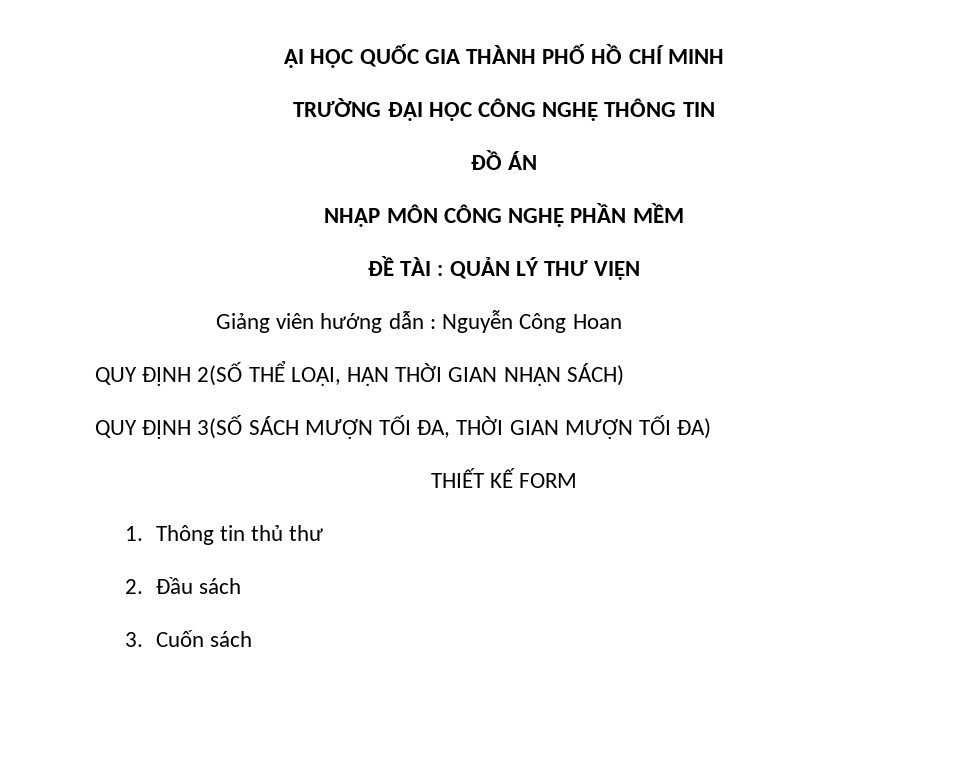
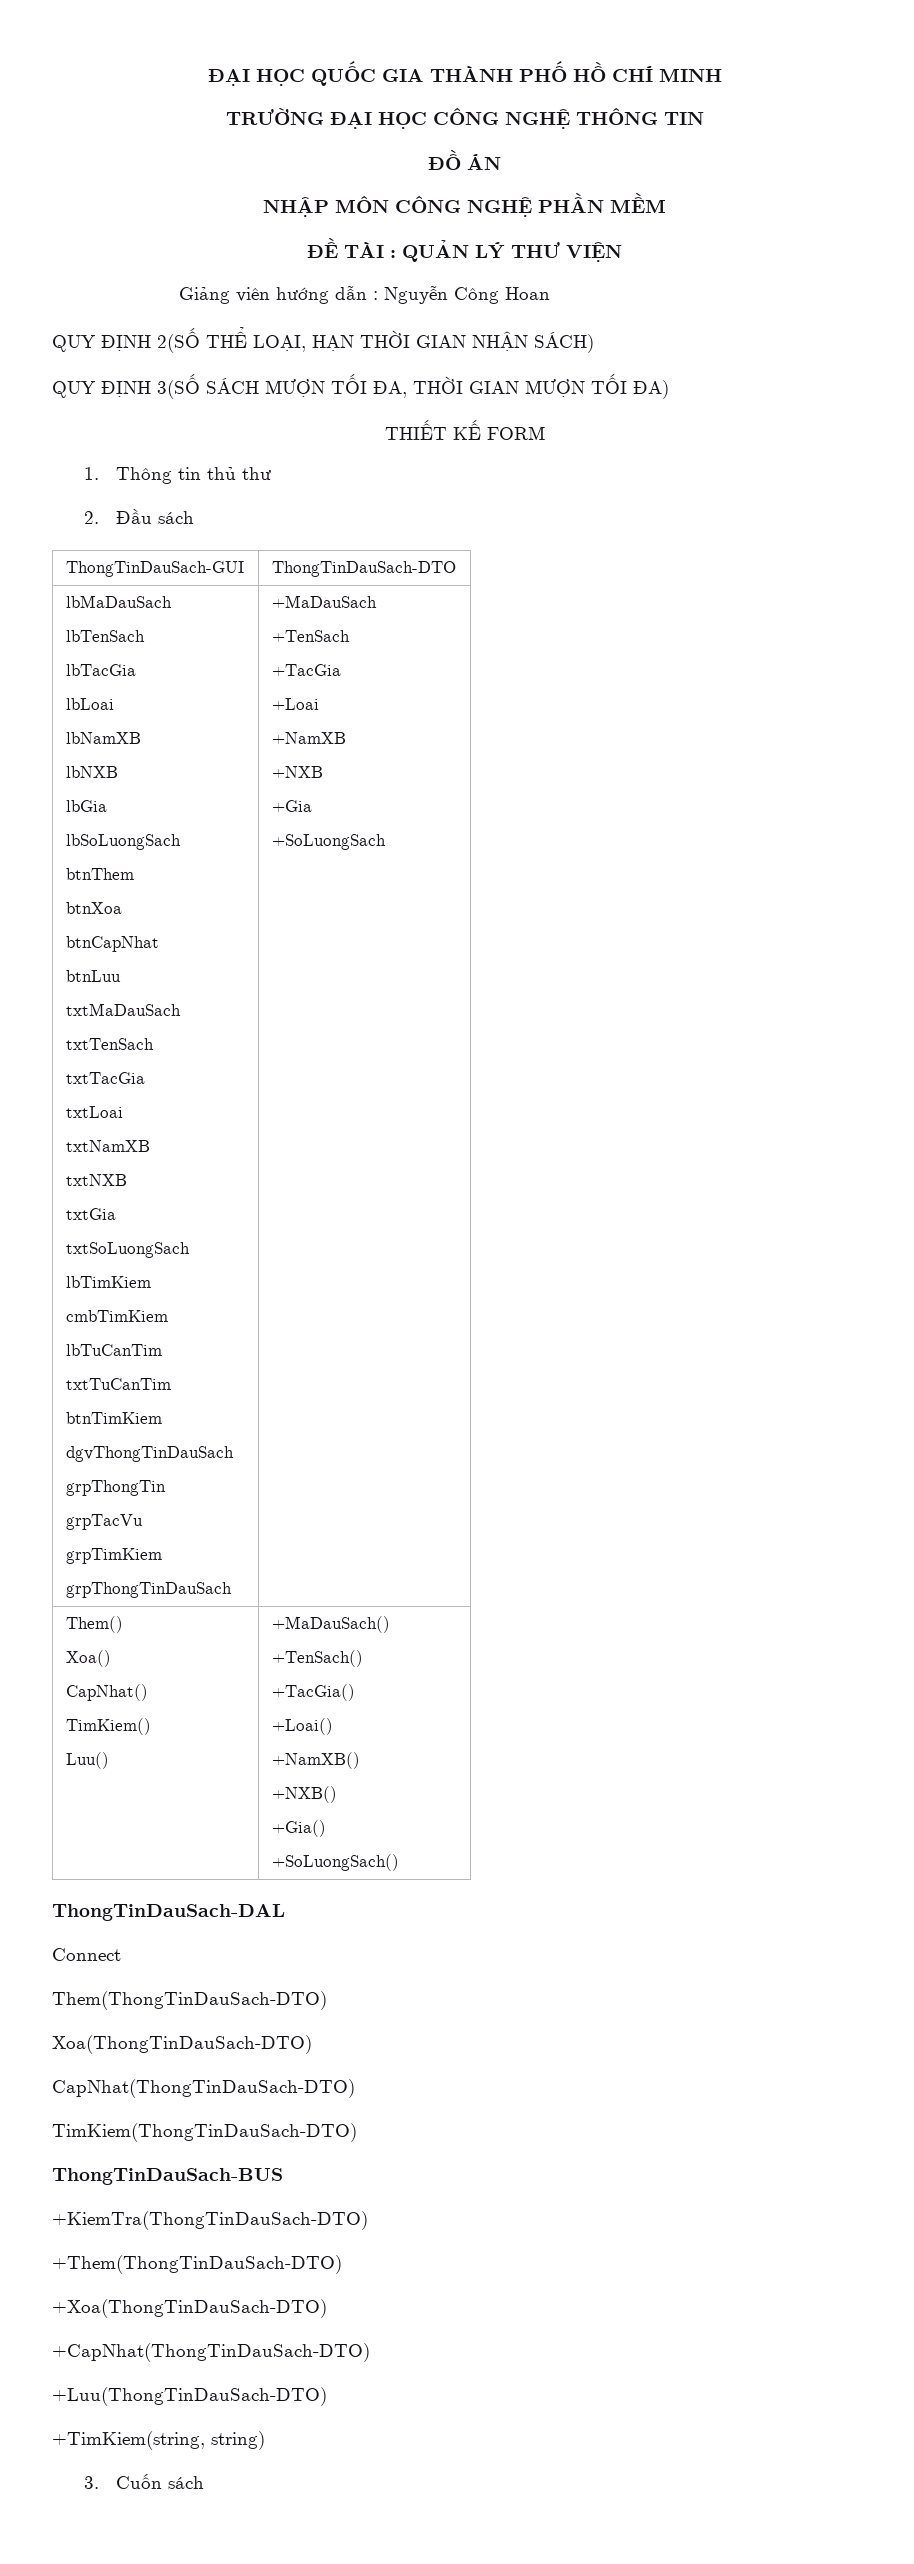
- ẠI HỌC QUỐC GIA THÀNH PHỐ HỒ CHÍ MINH
+ ĐẠI HỌC QUỐC GIA THÀNH PHỐ HỒ CHÍ MINH
+ ThongTinDauSach-GUI | ThongTinDauSach-DTO
+ lbMaDauSach
+ lbTenSach
+ lbTacGia
+ lbLoai
+ lbNamXB
+ lbNXB
+ lbGia
+ lbSoLuongSach
+ btnThem
+ btnXoa
+ btnCapNhat
+ btnLuu
+ txtMaDauSach
+ txtTenSach
+ txtTacGia
+ txtLoai
+ txtNamXB
+ txtNXB
+ txtGia
+ txtSoLuongSach
+ lbTimKiem
+ cmbTimKiem
+ lbTuCanTim
+ txtTuCanTim
+ btnTimKiem
+ dgvThongTinDauSach
+ grpThongTin
+ grpTacVu
+ grpTimKiem
+ grpThongTinDauSach | +MaDauSach
+ +TenSach
+ +TacGia
+ +Loai
+ +NamXB
+ +NXB
+ +Gia
+ +SoLuongSach
+ Them()
+ Xoa()
+ CapNhat()
+ TimKiem()
+ Luu() | +MaDauSach()
+ +TenSach()
+ +TacGia()
+ +Loai()
+ +NamXB()
+ +NXB()
+ +Gia()
+ +SoLuongSach()
+ ThongTinDauSach-DAL
+ Connect
+ Them(ThongTinDauSach-DTO)
+ Xoa(ThongTinDauSach-DTO)
+ CapNhat(ThongTinDauSach-DTO)
+ TimKiem(ThongTinDauSach-DTO)
+ ThongTinDauSach-BUS
+ +KiemTra(ThongTinDauSach-DTO)
+ +Them(ThongTinDauSach-DTO)
+ +Xoa(ThongTinDauSach-DTO)
+ +CapNhat(ThongTinDauSach-DTO)
+ +Luu(ThongTinDauSach-DTO)
+ +TimKiem(string, string)

